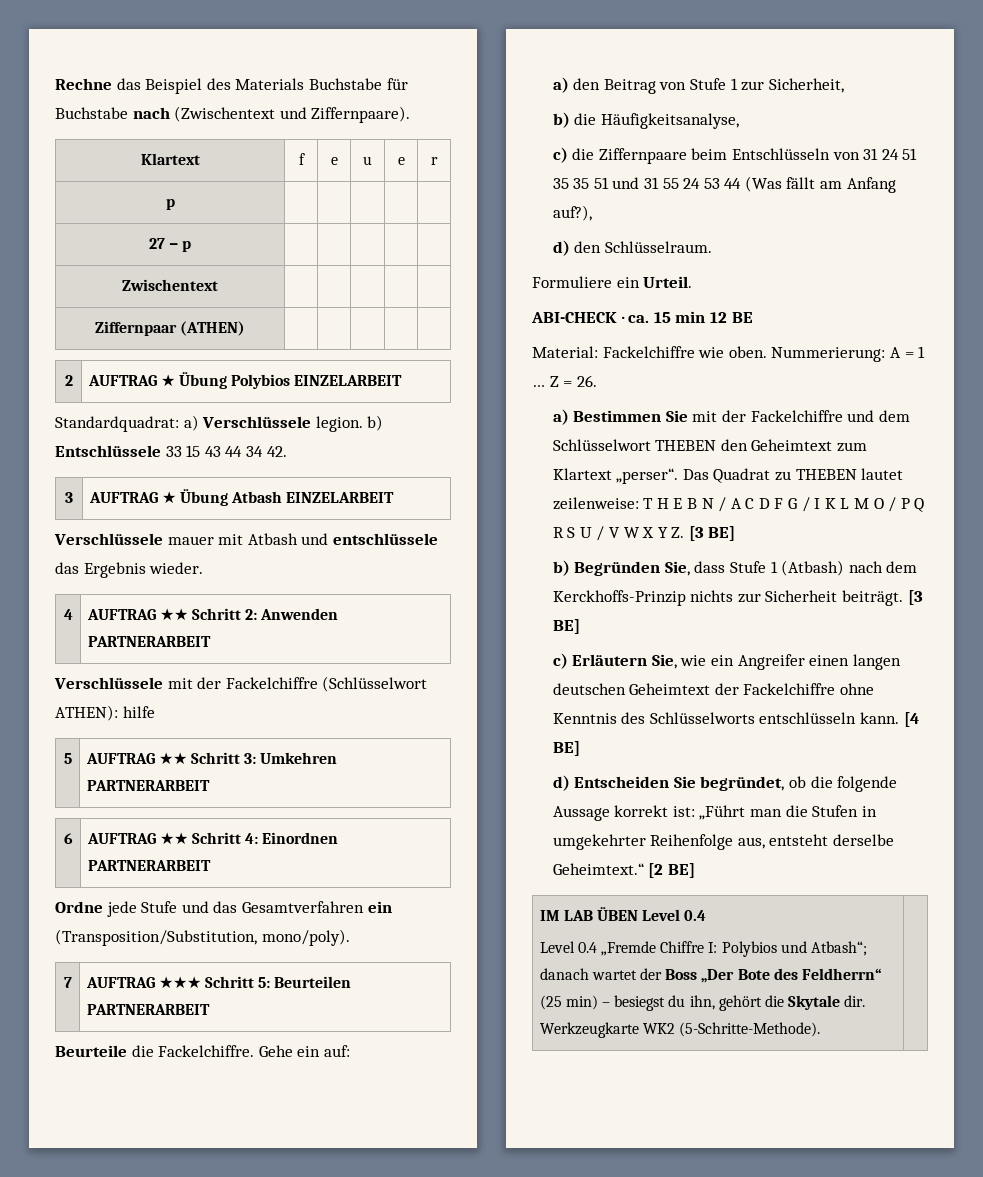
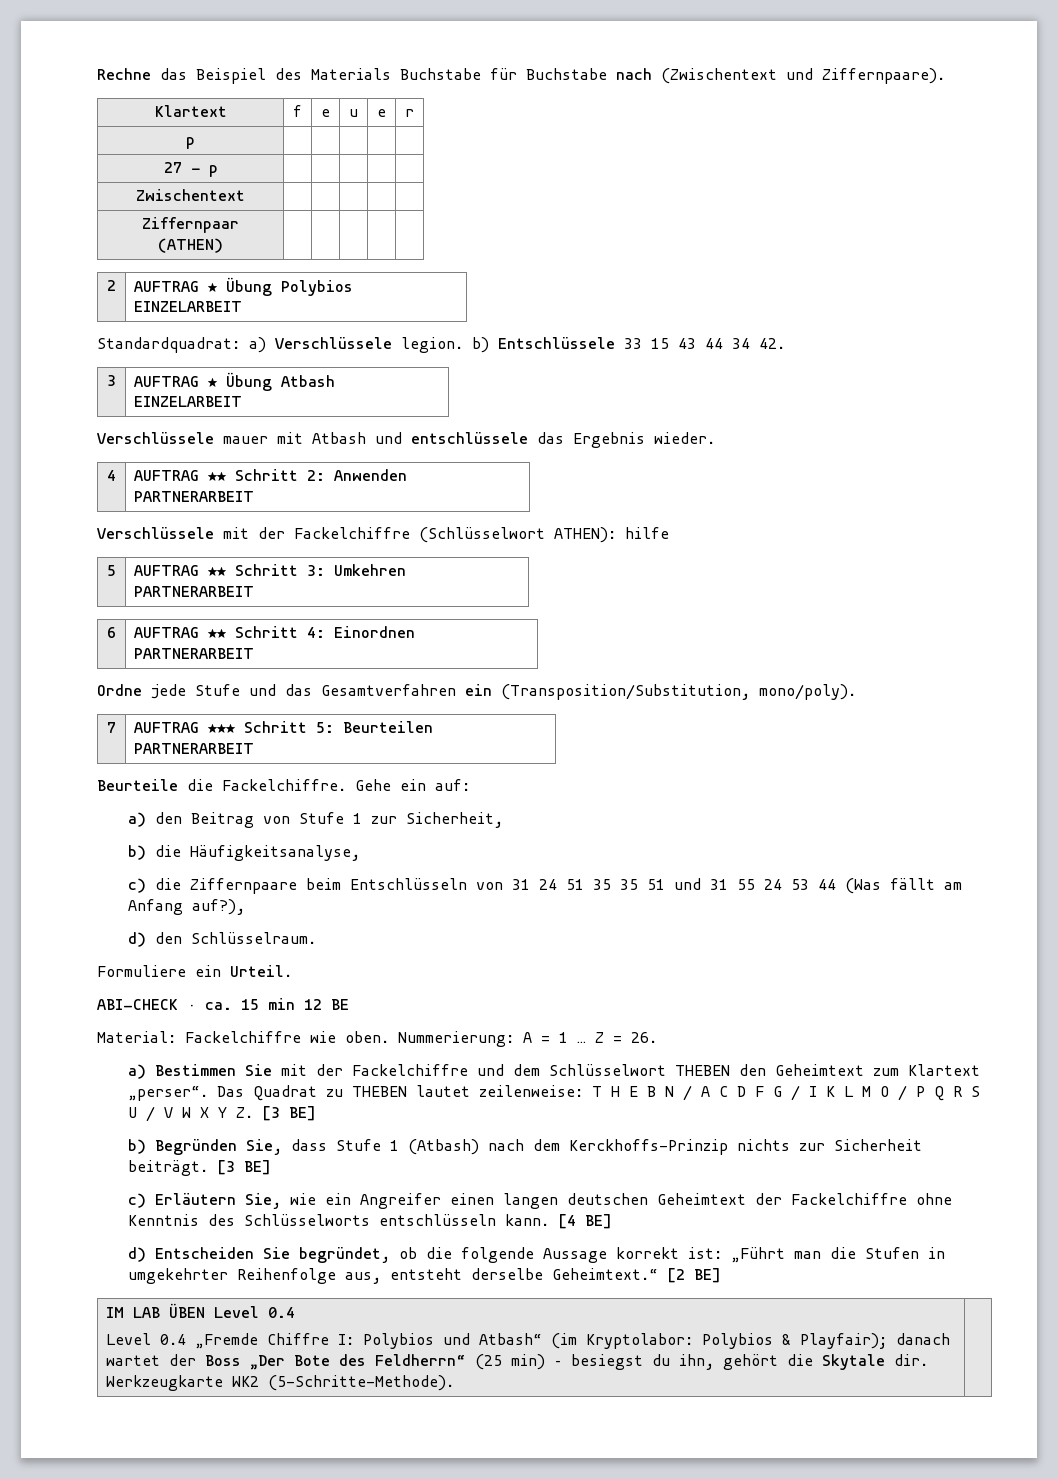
  IM LAB ÜBEN Level 0.4
- Level 0.4 „Fremde Chiffre I: Polybios und Atbash“; danach wartet der Boss „Der Bote des Feldherrn“ (25 min) – besiegst du ihn, gehört die Skytale dir. Werkzeugkarte WK2 (5-Schritte-Methode). |
+ Level 0.4 „Fremde Chiffre I: Polybios und Atbash“ (im Kryptolabor: Polybios & Playfair); danach wartet der Boss „Der Bote des Feldherrn“ (25 min) – besiegst du ihn, gehört die Skytale dir. Werkzeugkarte WK2 (5-Schritte-Methode). |

